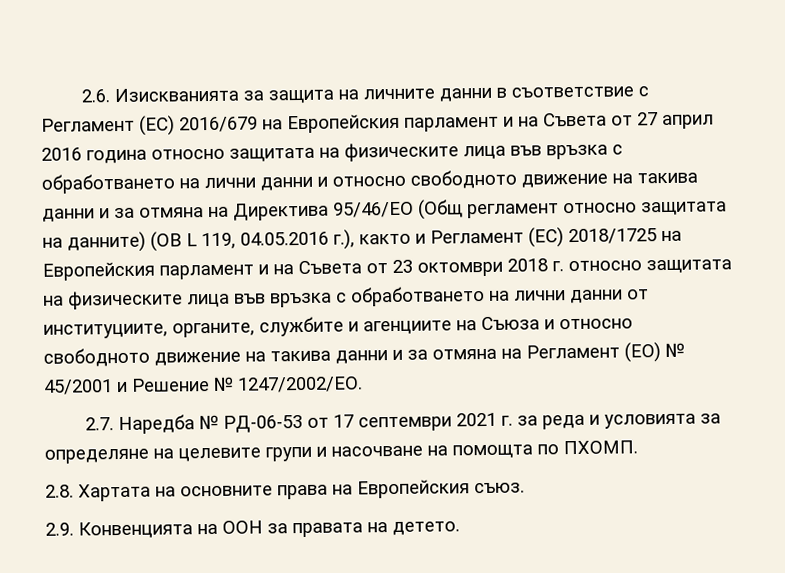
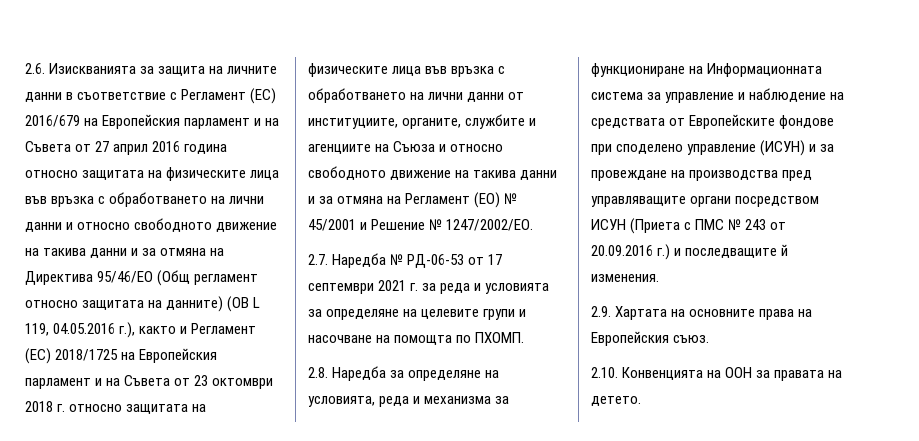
- 2.8. Хартата на основните права на Европейския съюз.
+ 2.8. Наредба за определяне на условията, реда и механизма за функциониране на Информационната система за управление и наблюдение на средствата от Европейските фондове при споделено управление (ИСУН) и за провеждане на производства пред управляващите органи посредством ИСУН (Приета с ПМС № 243 от 20.09.2016 г.) и последващите й изменения.
+ 2.9. Хартата на основните права на Европейския съюз.
- 2.9. Конвенцията на ООН за правата на детето.
+ 2.10. Конвенцията на ООН за правата на детето.

